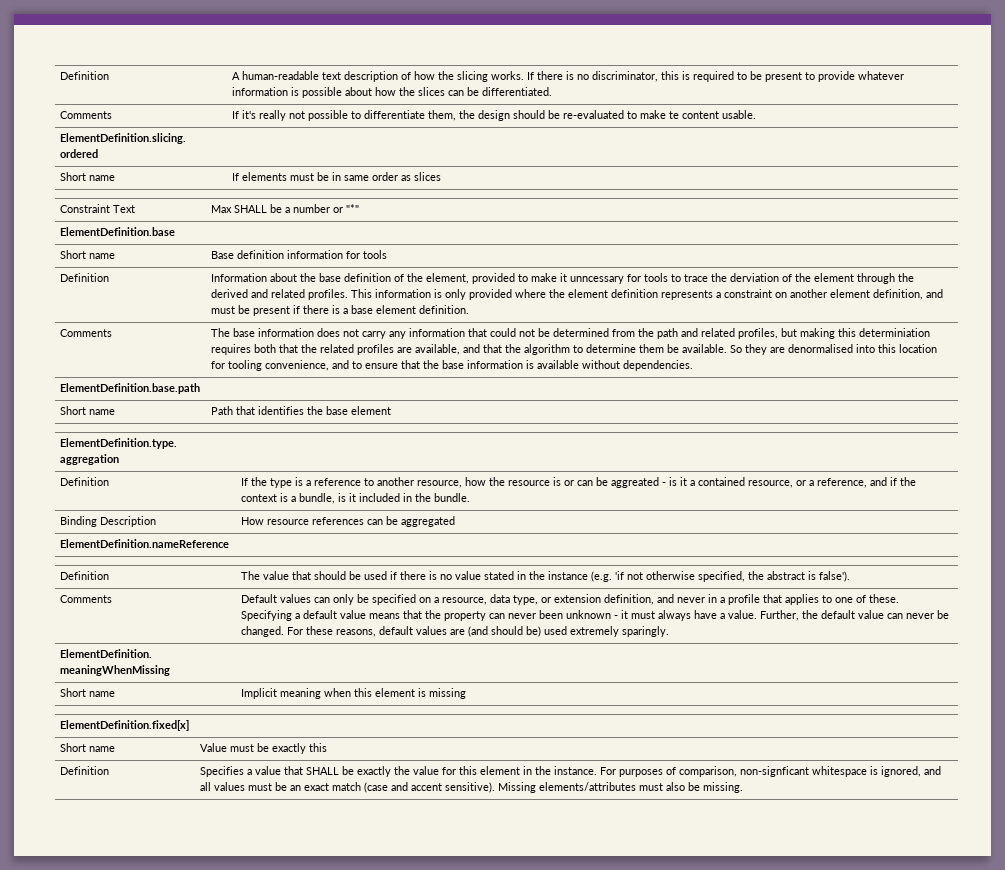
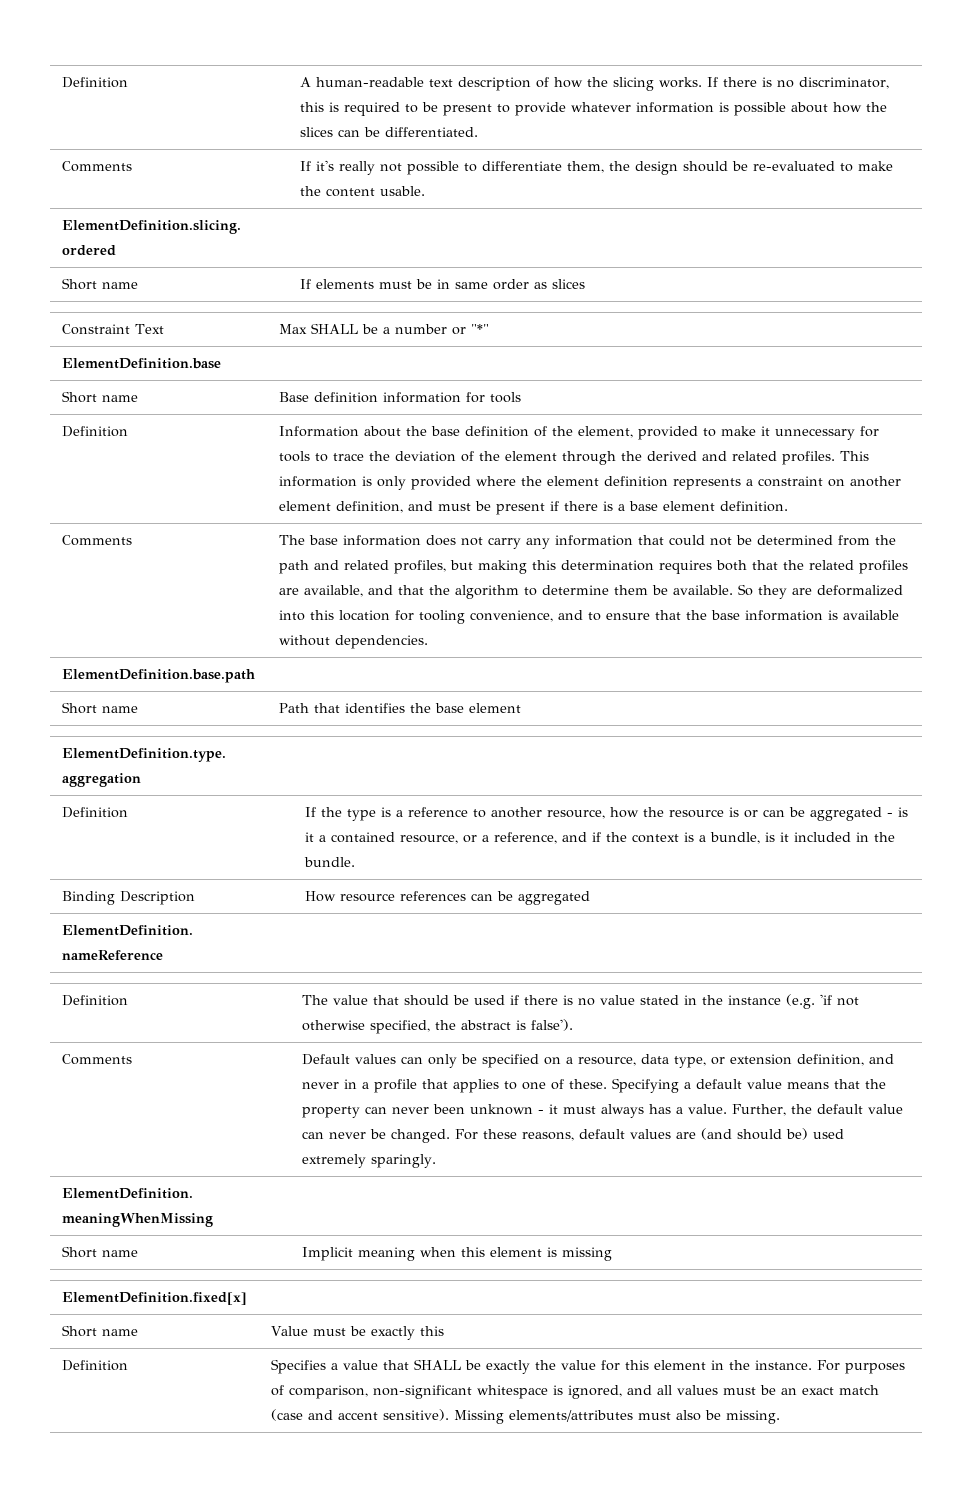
- Comments | If it's really not possible to differentiate them, the design should be re-evaluated to make te content usable.
+ Comments | If it's really not possible to differentiate them, the design should be re-evaluated to make the content usable.
- Information about the base definition of the element, provided to make it unncessary for tools to trace the derviation of the element through the derived and related profiles.
+ Information about the base definition of the element, provided to make it unnecessary for tools to trace the deviation of the element through the derived and related profiles.
- The base information does not carry any information that could not be determined from the path and related profiles, but making this determiniation requires both that the related profiles are available, and that the algorithm to determine them be available.
+ The base information does not carry any information that could not be determined from the path and related profiles, but making this determination requires both that the related profiles are available, and that the algorithm to determine them be available.
- So they are denormalised into this location for tooling convenience, and to ensure that the base information is available without dependencies.
+ So they are deformalized into this location for tooling convenience, and to ensure that the base information is available without dependencies.
- Definition | If the type is a reference to another resource, how the resource is or can be aggreated - is it a contained resource, or a reference, and if the context is a bundle, is it included in the bundle.
+ Definition | If the type is a reference to another resource, how the resource is or can be aggregated - is it a contained resource, or a reference, and if the context is a bundle, is it included in the bundle.
- Specifying a default value means that the property can never been unknown - it must always have a value.
+ Specifying a default value means that the property can never been unknown - it must always has a value.
- For purposes of comparison, non-signficant whitespace is ignored, and all values must be an exact match (case and accent sensitive).
+ For purposes of comparison, non-significant whitespace is ignored, and all values must be an exact match (case and accent sensitive).

